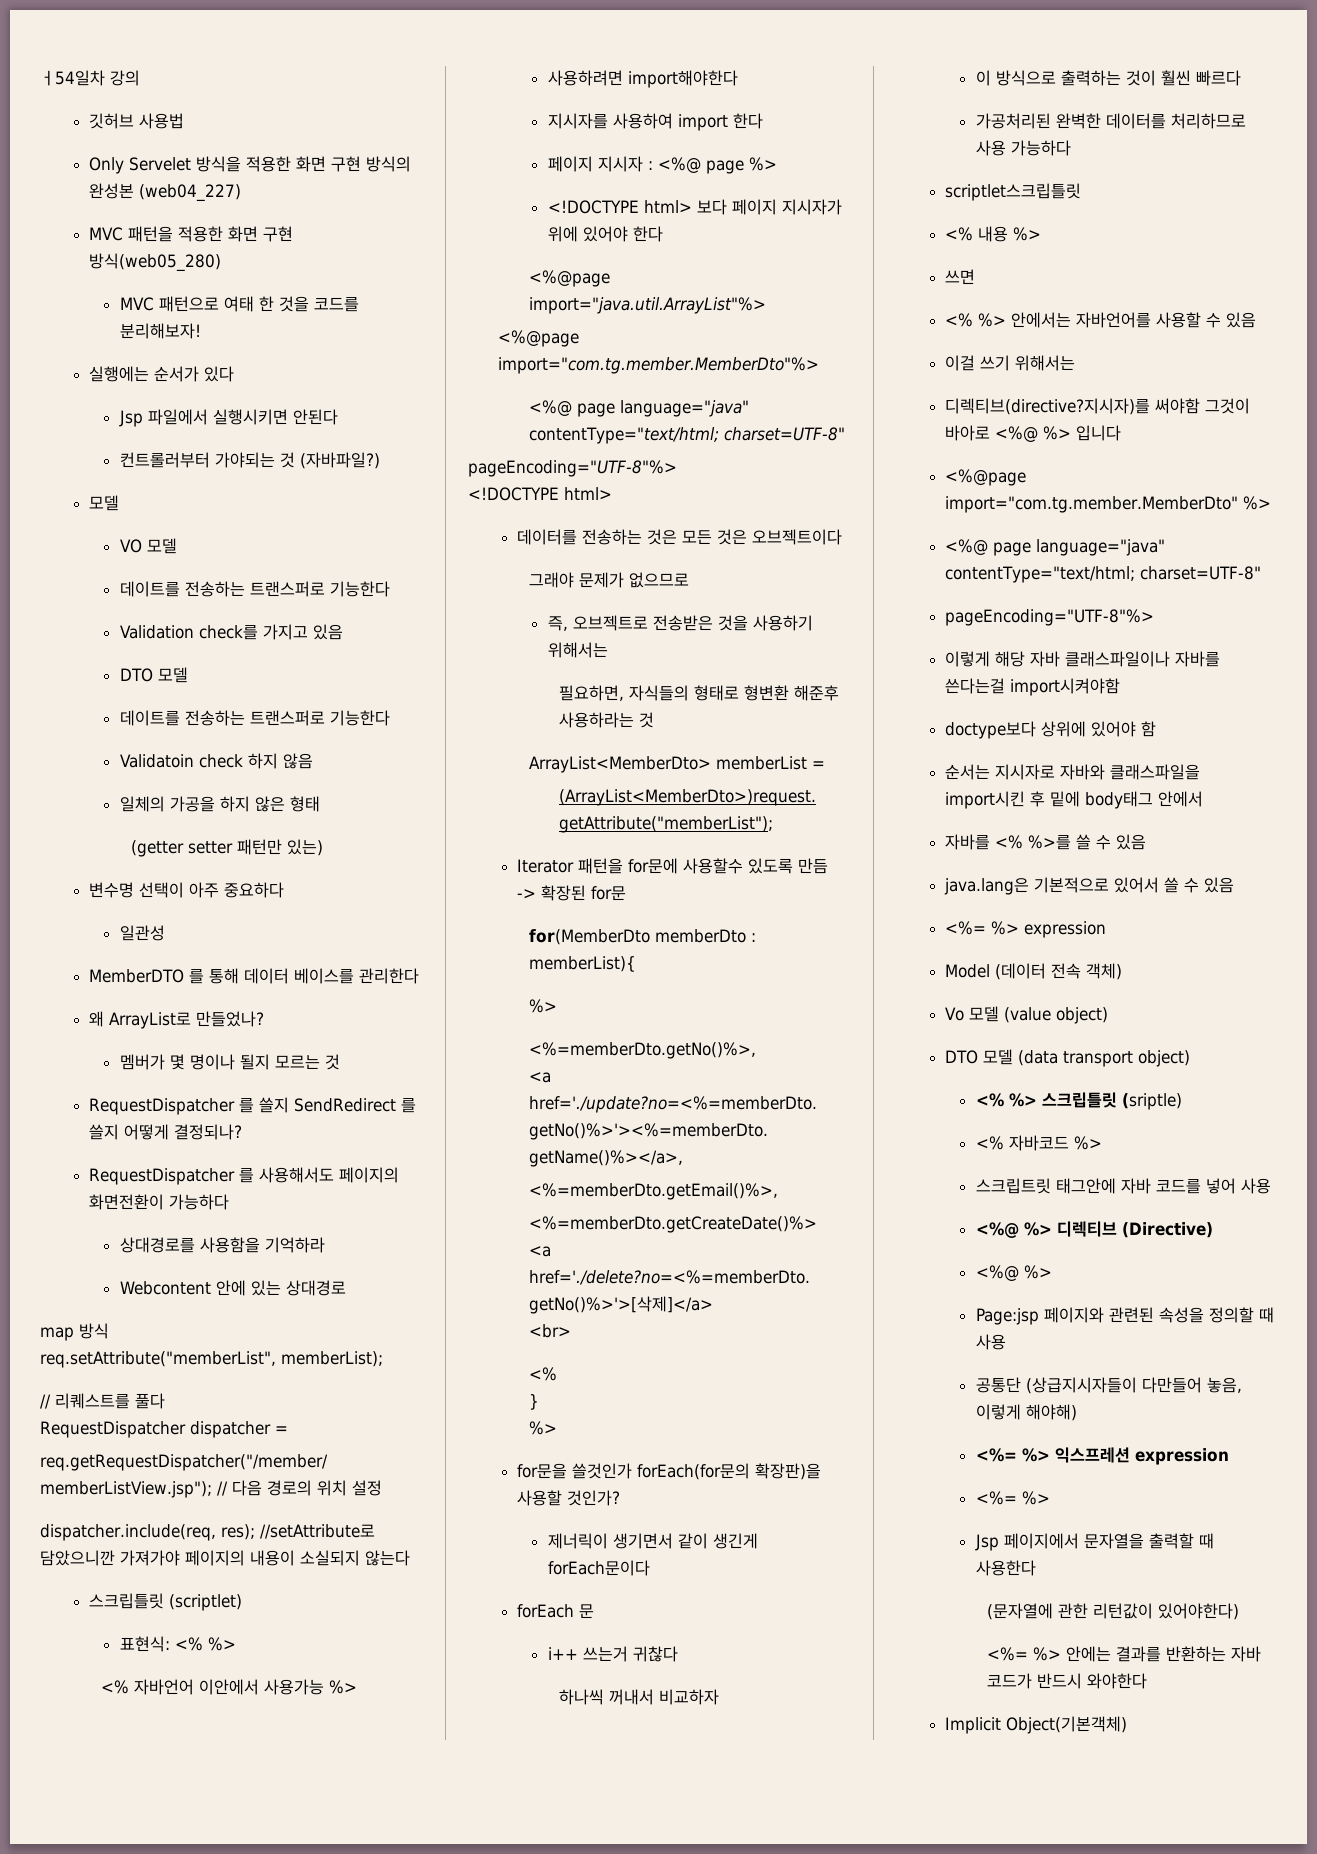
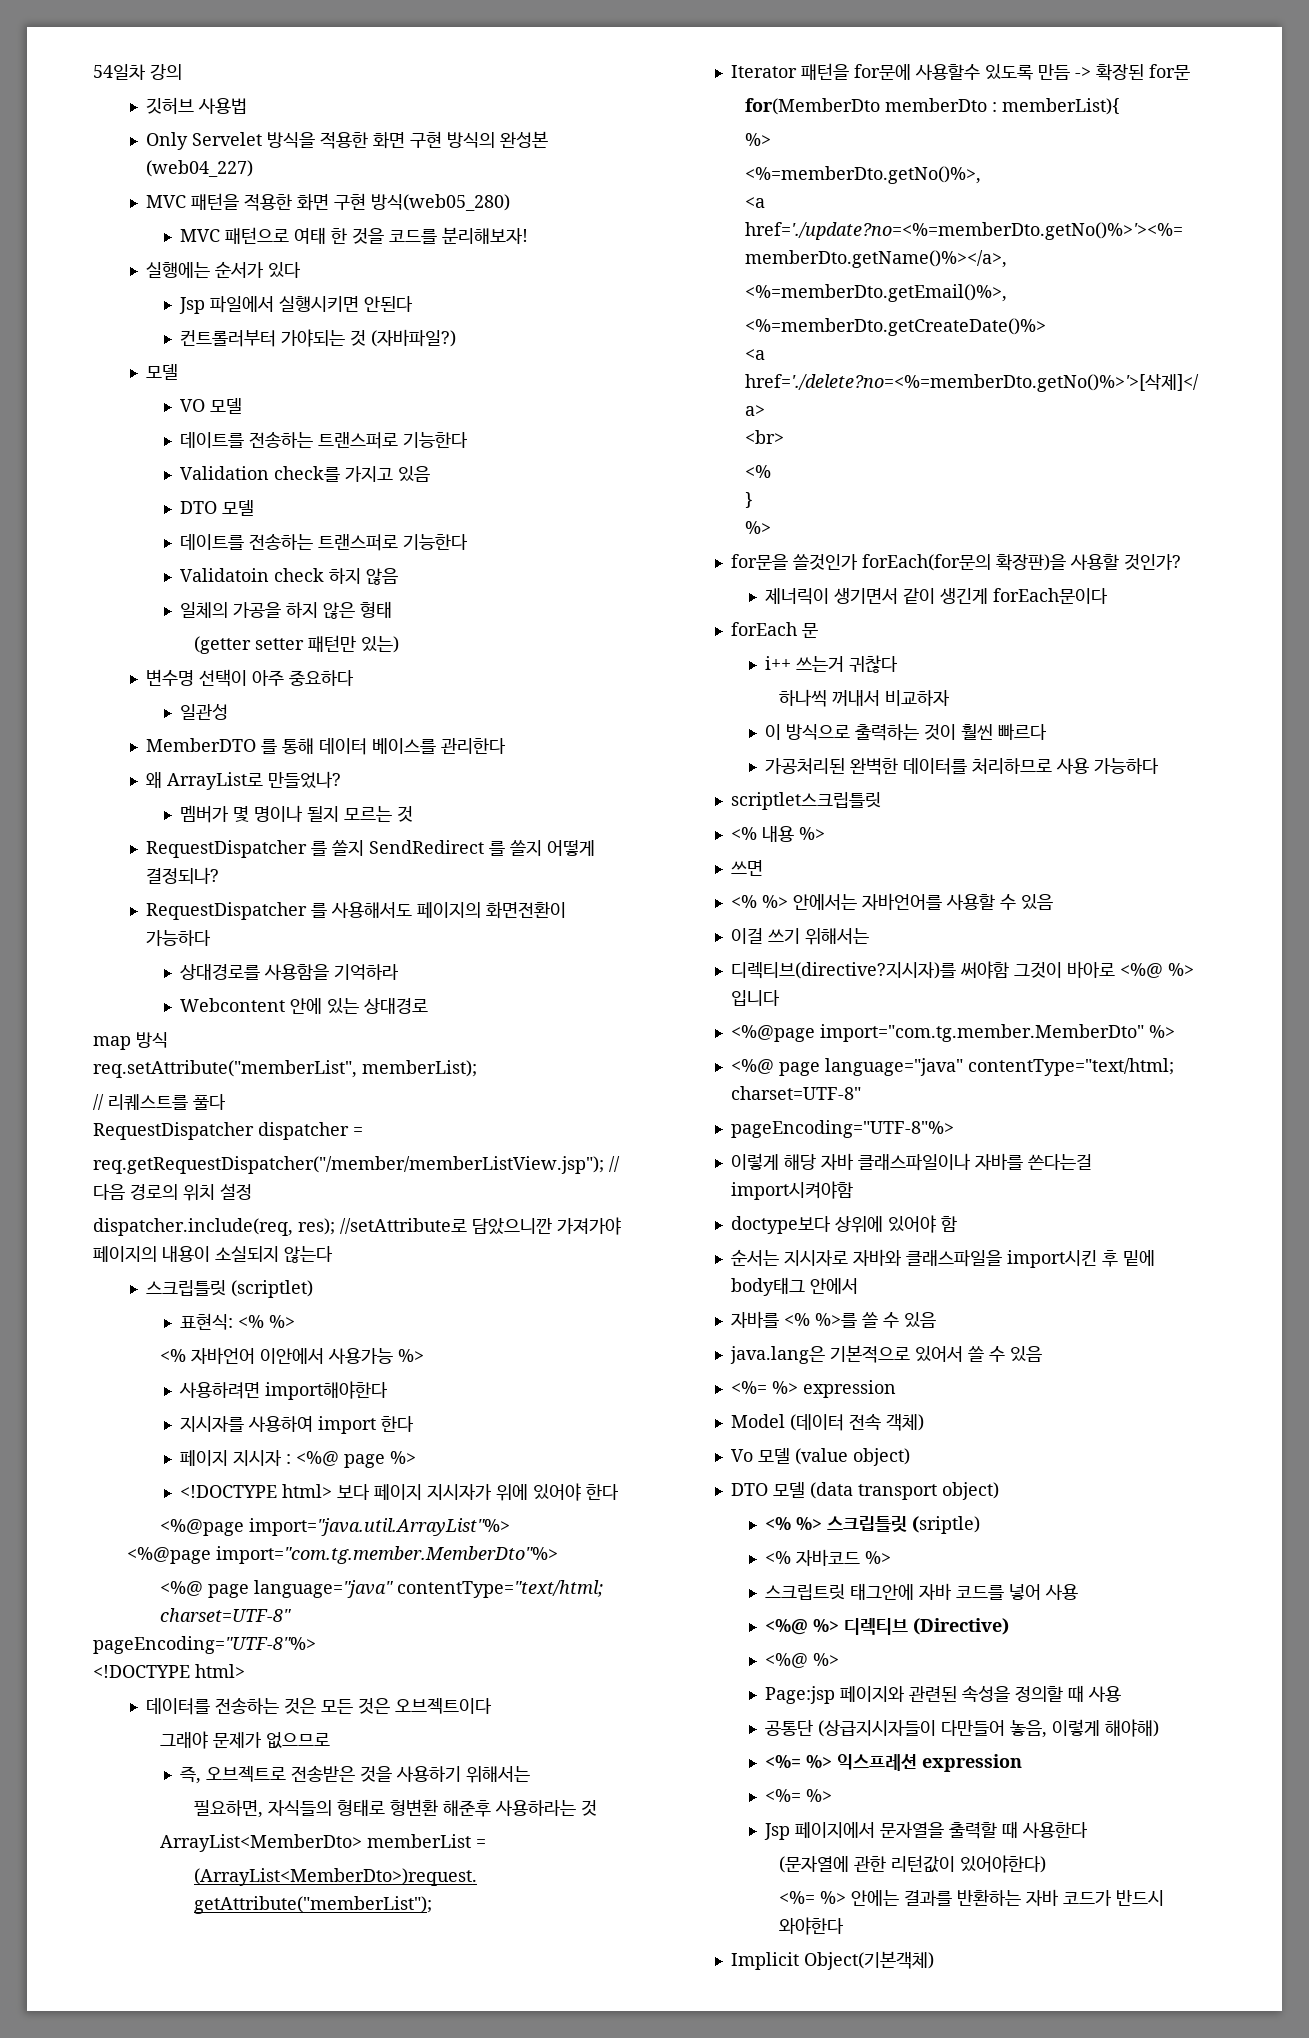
- ㅓ54일차 강의
+ 54일차 강의

